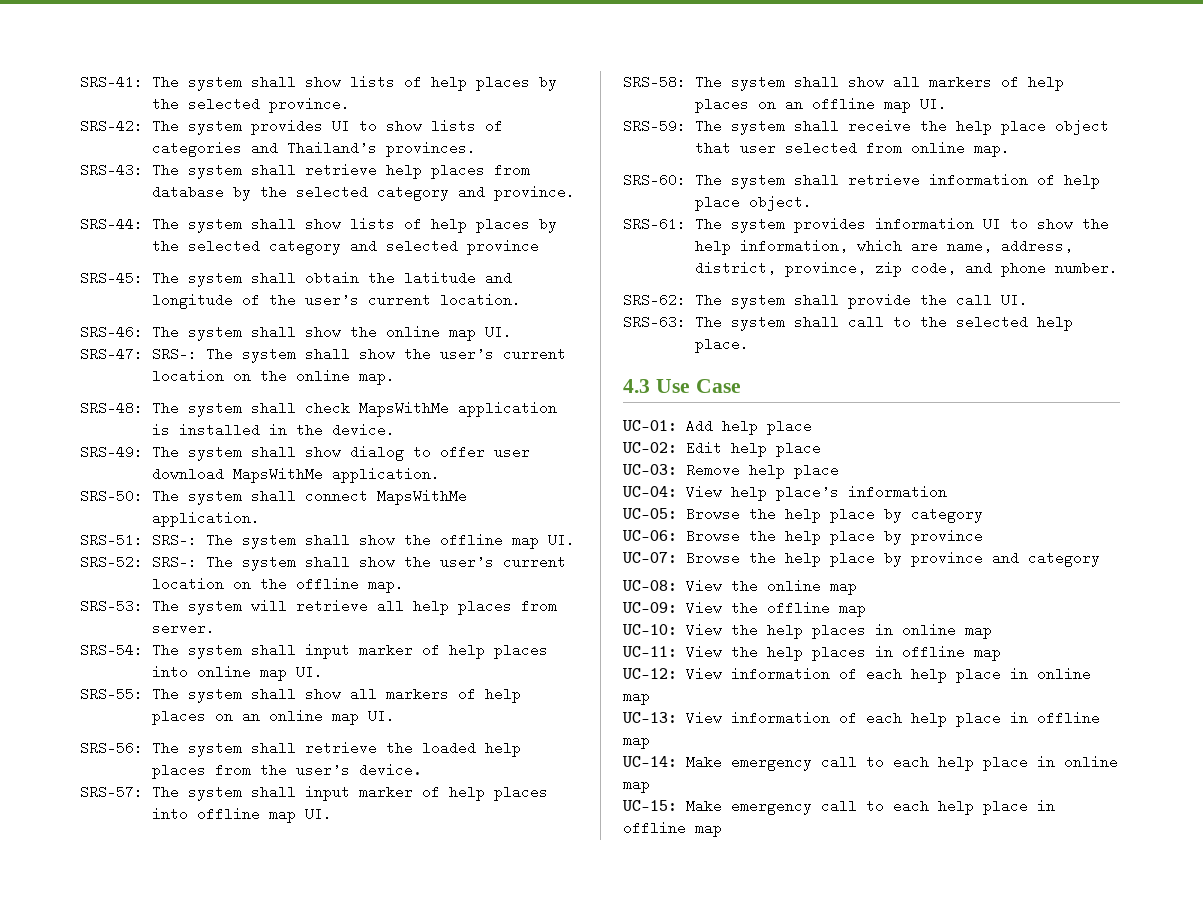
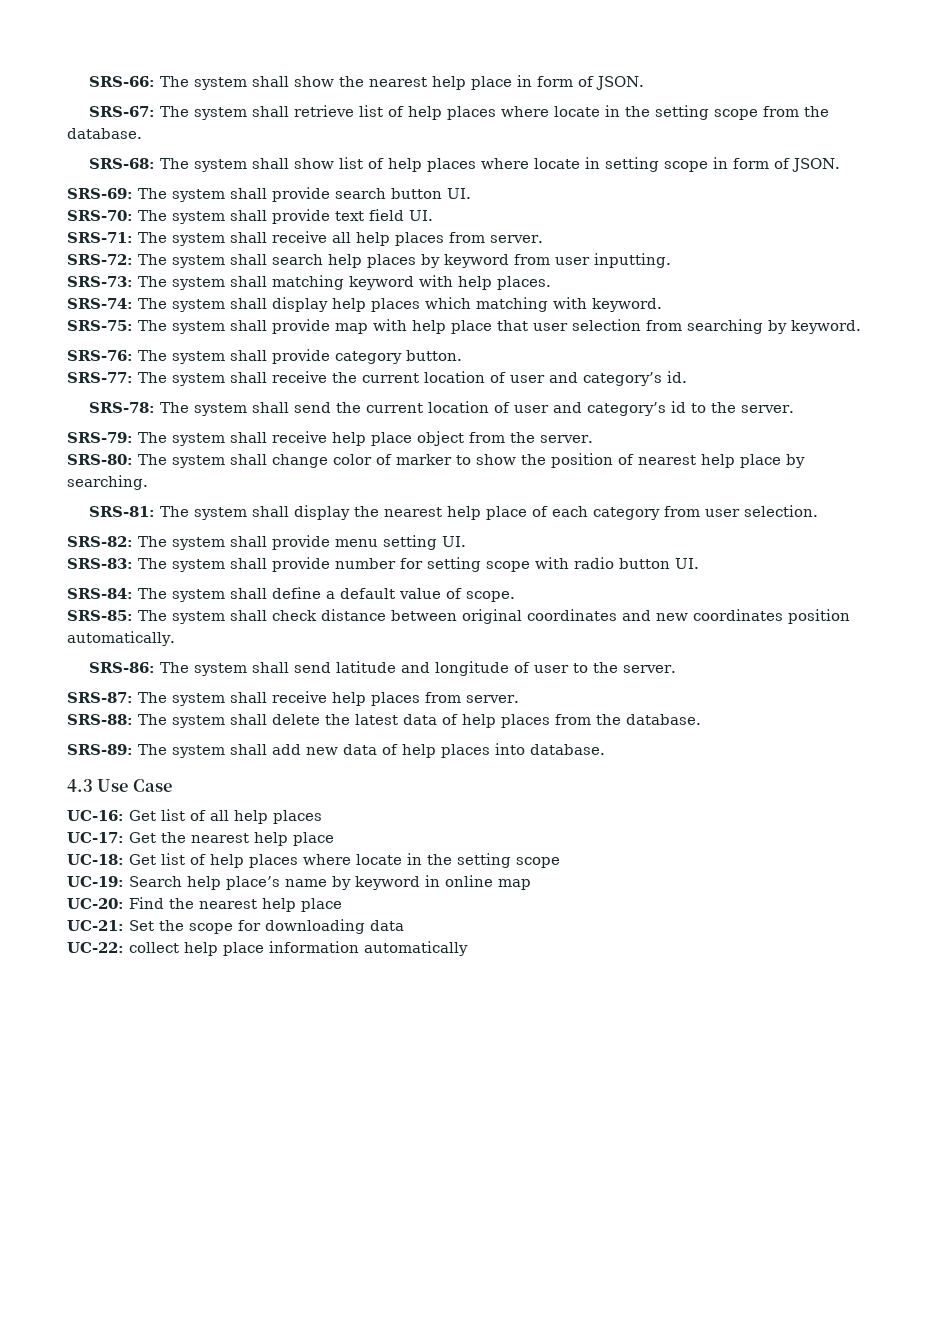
- SRS-41: The system shall show lists of help places by the selected province.
- SRS-42: The system provides UI to show lists of categories and Thailand’s provinces.
- SRS-43: The system shall retrieve help places from database by the selected category and province.
- SRS-44: The system shall show lists of help places by the selected category and selected province
- SRS-45: The system shall obtain the latitude and longitude of the user’s current location.
- SRS-46: The system shall show the online map UI.
- SRS-47: SRS-: The system shall show the user’s current location on the online map.
- SRS-48: The system shall check MapsWithMe application is installed in the device.
- SRS-49: The system shall show dialog to offer user download MapsWithMe application.
- SRS-50: The system shall connect MapsWithMe application.
- SRS-51: SRS-: The system shall show the offline map UI.
- SRS-52: SRS-: The system shall show the user’s current location on the offline map.
- SRS-53: The system will retrieve all help places from server.
+ SRS-66: The system shall show the nearest help place in form of JSON.
+ SRS-67: The system shall retrieve list of help places where locate in the setting scope from the database.
+ SRS-68: The system shall show list of help places where locate in setting scope in form of JSON.
+ SRS-69: The system shall provide search button UI.
+ SRS-70: The system shall provide text field UI.
+ SRS-71: The system shall receive all help places from server.
- SRS-54: The system shall input marker of help places into online map UI.
- SRS-55: The system shall show all markers of help places on an online map UI.
- SRS-56: The system shall retrieve the loaded help places from the user’s device.
- SRS-57: The system shall input marker of help places into offline map UI.
- SRS-58: The system shall show all markers of help places on an offline map UI.
- SRS-59: The system shall receive the help place object that user selected from online map.
- SRS-60: The system shall retrieve information of help place object.
- SRS-61: The system provides information UI to show the help information, which are name, address, district, province, zip code, and phone number.
- SRS-62: The system shall provide the call UI.
- SRS-63: The system shall call to the selected help place.
+ SRS-72: The system shall search help places by keyword from user inputting.
+ SRS-73: The system shall matching keyword with help places.
+ SRS-74: The system shall display help places which matching with keyword.
+ SRS-75: The system shall provide map with help place that user selection from searching by keyword.
+ SRS-76: The system shall provide category button.
+ SRS-77: The system shall receive the current location of user and category’s id.
+ SRS-78: The system shall send the current location of user and category’s id to the server.
+ SRS-79: The system shall receive help place object from the server.
+ SRS-80: The system shall change color of marker to show the position of nearest help place by searching.
+ SRS-81: The system shall display the nearest help place of each category from user selection.
+ SRS-82: The system shall provide menu setting UI.
+ SRS-83: The system shall provide number for setting scope with radio button UI.
+ SRS-84: The system shall define a default value of scope.
+ SRS-85: The system shall check distance between original coordinates and new coordinates position automatically.
+ SRS-86: The system shall send latitude and longitude of user to the server.
+ SRS-87: The system shall receive help places from server.
+ SRS-88: The system shall delete the latest data of help places from the database.
+ SRS-89: The system shall add new data of help places into database.
  4.3 Use Case
- UC-01: Add help place
- UC-02: Edit help place
- UC-03: Remove help place
- UC-04: View help place’s information
- UC-05: Browse the help place by category
- UC-06: Browse the help place by province
- UC-07: Browse the help place by province and category
- UC-08: View the online map
- UC-09: View the offline map
- UC-10: View the help places in online map
- UC-11: View the help places in offline map
- UC-12: View information of each help place in online map
- UC-13: View information of each help place in offline map
- UC-14: Make emergency call to each help place in online map
- UC-15: Make emergency call to each help place in offline map
+ UC-16: Get list of all help places
+ UC-17: Get the nearest help place
+ UC-18: Get list of help places where locate in the setting scope
+ UC-19: Search help place’s name by keyword in online map
+ UC-20: Find the nearest help place
+ UC-21: Set the scope for downloading data
+ UC-22: collect help place information automatically

